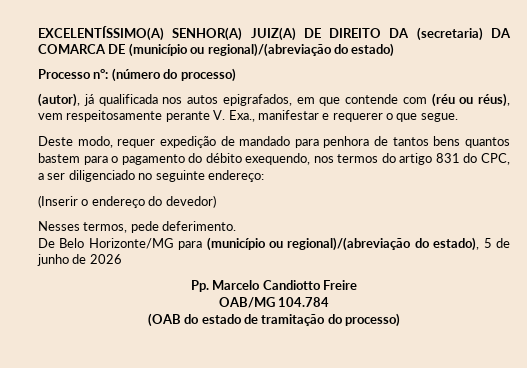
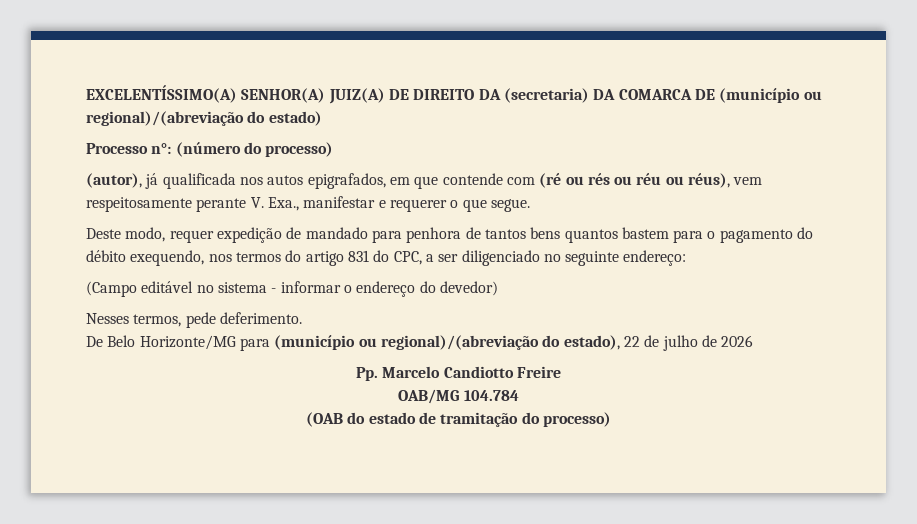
- (autor), já qualificada nos autos epigrafados, em que contende com (réu ou réus), vem respeitosamente perante V. Exa., manifestar e requerer o que segue.
+ (autor), já qualificada nos autos epigrafados, em que contende com (ré ou rés ou réu ou réus), vem respeitosamente perante V. Exa., manifestar e requerer o que segue.
- (Inserir o endereço do devedor)
+ (Campo editável no sistema - informar o endereço do devedor)
- De Belo Horizonte/MG para (município ou regional)/(abreviação do estado), 5 de junho de 2026
+ De Belo Horizonte/MG para (município ou regional)/(abreviação do estado), 22 de julho de 2026

